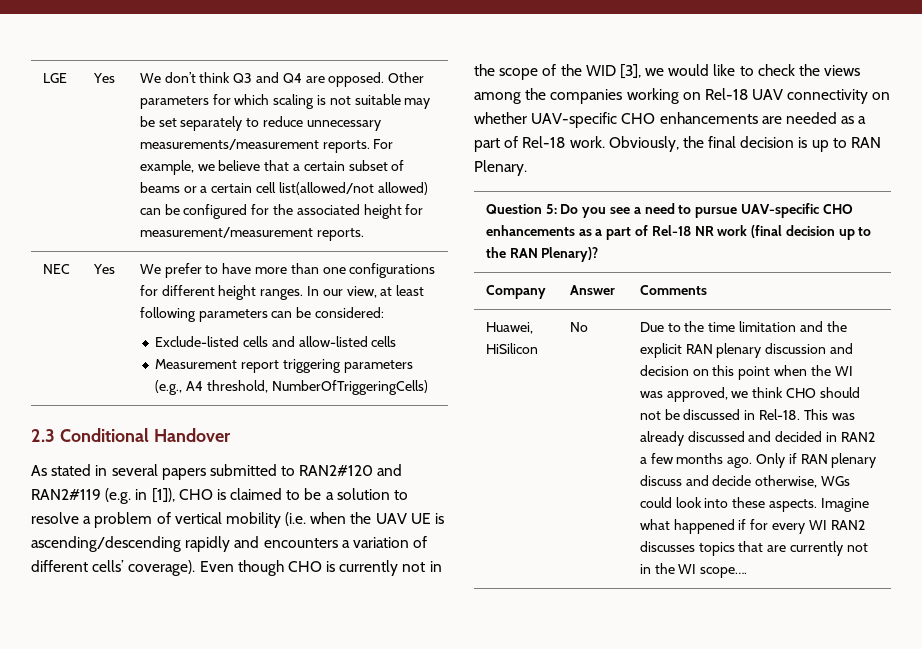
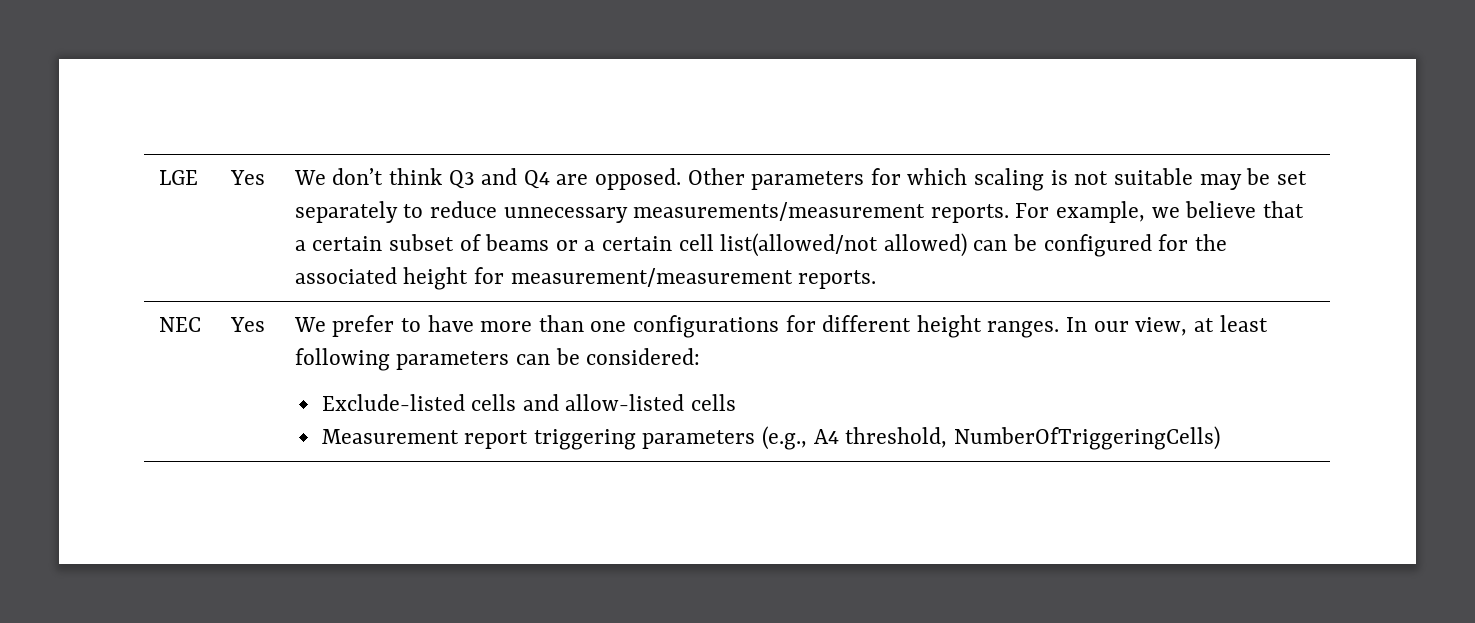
- 2.3 Conditional Handover
- As stated in several papers submitted to RAN2#120 and RAN2#119 (e.g. in [1]), CHO is claimed to be a solution to resolve a problem of vertical mobility (i.e. when the UAV UE is ascending/descending rapidly and encounters a variation of different cells’ coverage). Even though CHO is currently not in the scope of the WID [3], we would like to check the views among the companies working on Rel-18 UAV connectivity on whether UAV-specific CHO enhancements are needed as a part of Rel-18 work. Obviously, the final decision is up to RAN Plenary.
- Question 5: Do you see a need to pursue UAV-specific CHO enhancements as a part of Rel-18 NR work (final decision up to the RAN Plenary)?
- Company | Answer | Comments
- Huawei, HiSilicon | No | Due to the time limitation and the explicit RAN plenary discussion and decision on this point when the WI was approved, we think CHO should not be discussed in Rel-18. This was already discussed and decided in RAN2 a few months ago. Only if RAN plenary discuss and decide otherwise, WGs could look into these aspects. Imagine what happened if for every WI RAN2 discusses topics that are currently not in the WI scope….

